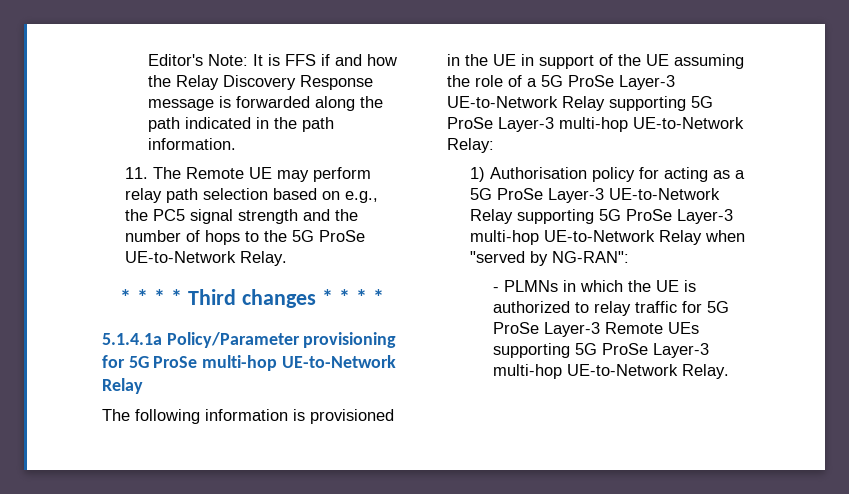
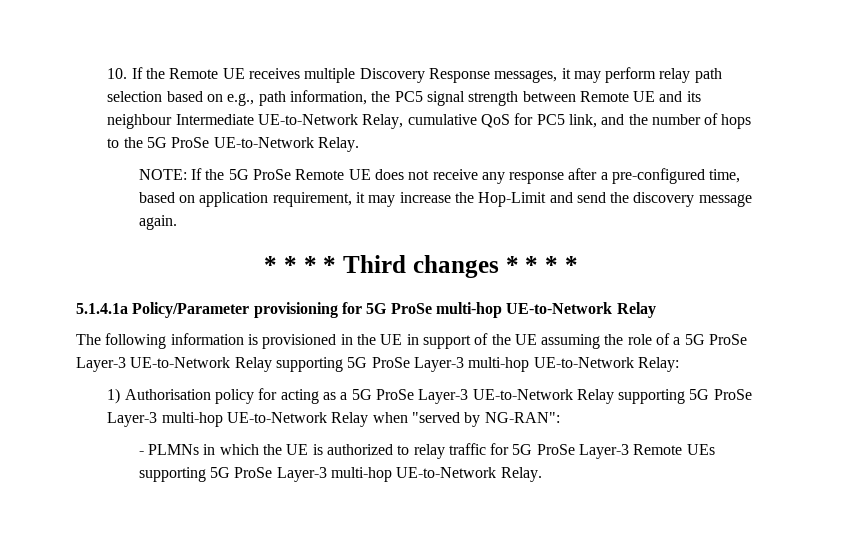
- Editor's Note: It is FFS if and how the Relay Discovery Response message is forwarded along the path indicated in the path information.
- 11. The Remote UE may perform relay path selection based on e.g., the PC5 signal strength and the number of hops to the 5G ProSe UE-to-Network Relay.
+ 10. If the Remote UE receives multiple Discovery Response messages, it may perform relay path selection based on e.g., path information, the PC5 signal strength between Remote UE and its neighbour Intermediate UE-to-Network Relay, cumulative QoS for PC5 link, and the number of hops to the 5G ProSe UE-to-Network Relay.
+ NOTE: If the 5G ProSe Remote UE does not receive any response after a pre-configured time, based on application requirement, it may increase the Hop-Limit and send the discovery message again.

